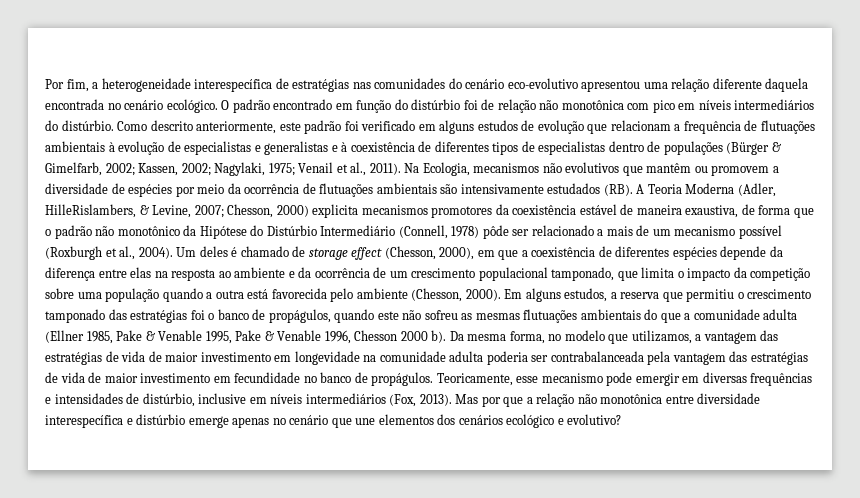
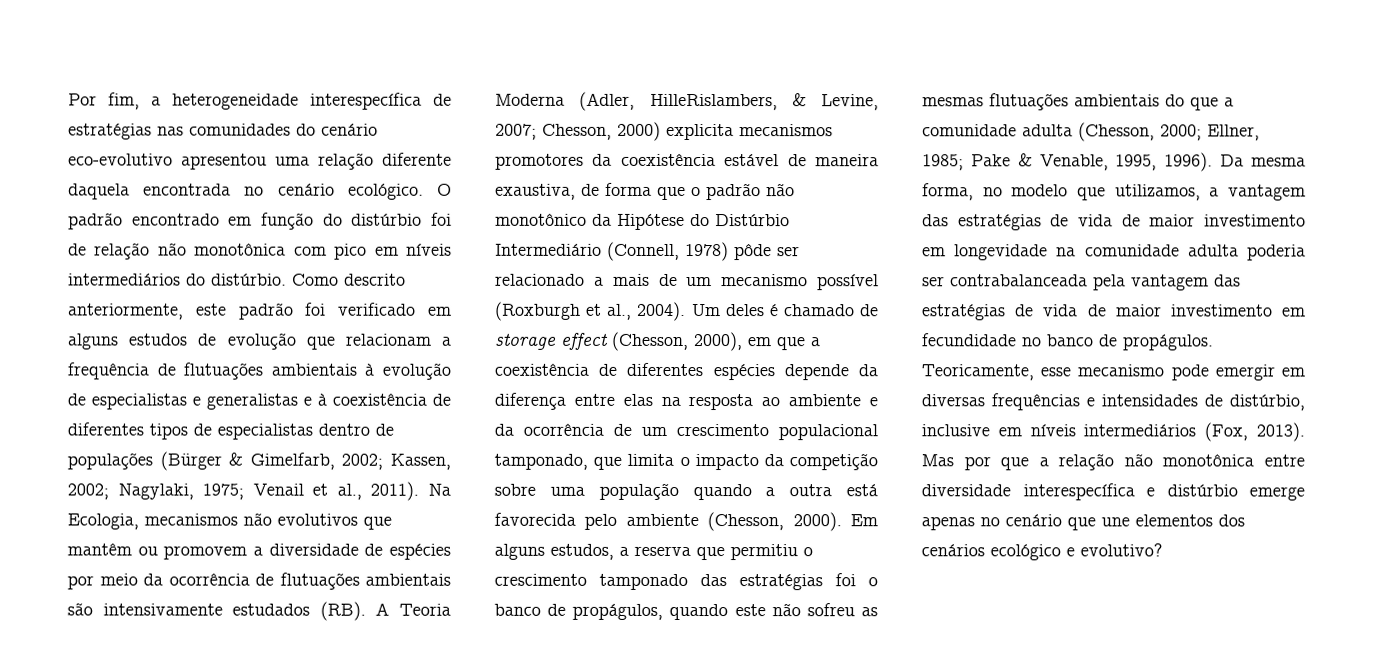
- Em alguns estudos, a reserva que permitiu o crescimento tamponado das estratégias foi o banco de propágulos, quando este não sofreu as mesmas flutuações ambientais do que a comunidade adulta (Ellner 1985, Pake & Venable 1995, Pake & Venable 1996, Chesson 2000 b).
+ Em alguns estudos, a reserva que permitiu o crescimento tamponado das estratégias foi o banco de propágulos, quando este não sofreu as mesmas flutuações ambientais do que a comunidade adulta (Chesson, 2000; Ellner, 1985; Pake & Venable, 1995, 1996).

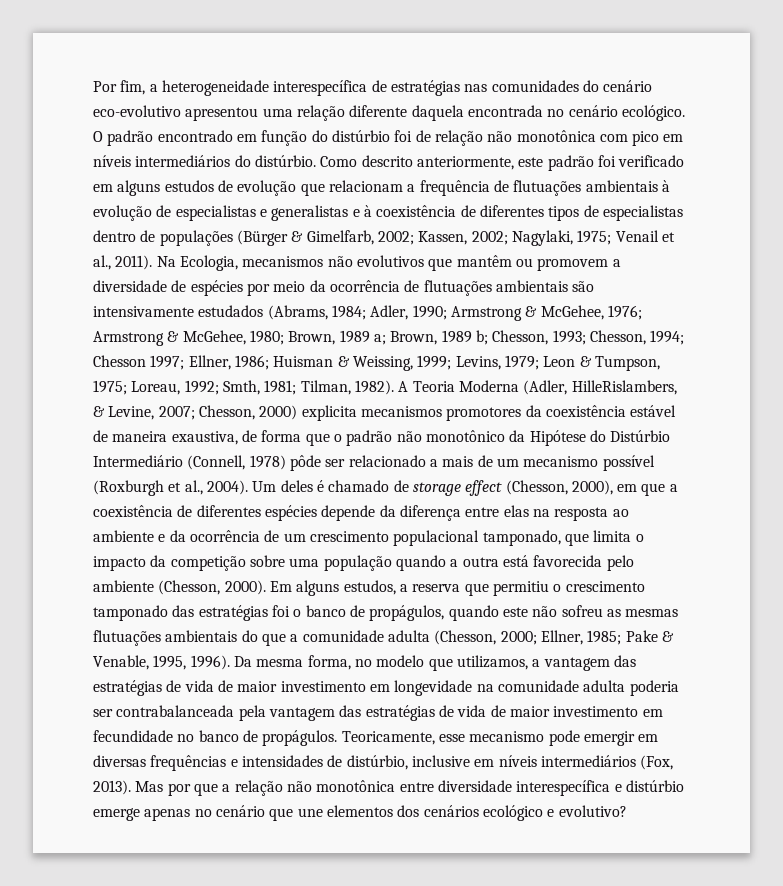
- Na Ecologia, mecanismos não evolutivos que mantêm ou promovem a diversidade de espécies por meio da ocorrência de flutuações ambientais são intensivamente estudados (RB). A Teoria Moderna (Adler, HilleRislambers, & Levine, 2007;
+ Na Ecologia, mecanismos não evolutivos que mantêm ou promovem a diversidade de espécies por meio da ocorrência de flutuações ambientais são intensivamente estudados (Abrams, 1984; Adler, 1990; Armstrong & McGehee, 1976; Armstrong & McGehee, 1980; Brown, 1989 a; Brown, 1989 b; Chesson, 1993; Chesson, 1994; Chesson 1997; Ellner, 1986; Huisman & Weissing, 1999; Levins, 1979; Leon & Tumpson, 1975; Loreau, 1992; Smth, 1981; Tilman, 1982). A Teoria Moderna (Adler, HilleRislambers, & Levine, 2007;

